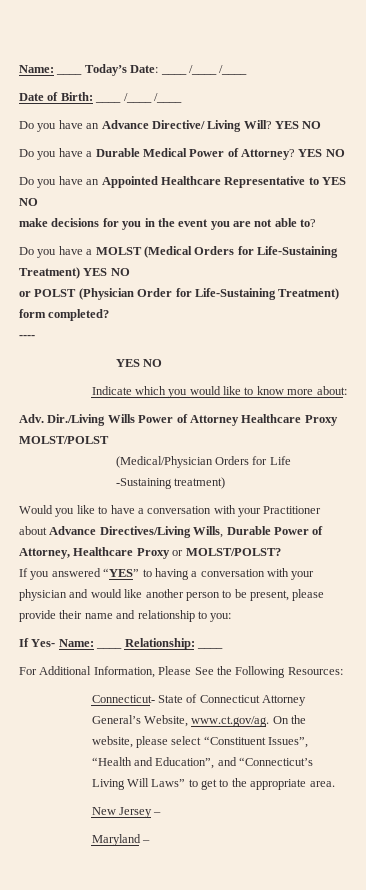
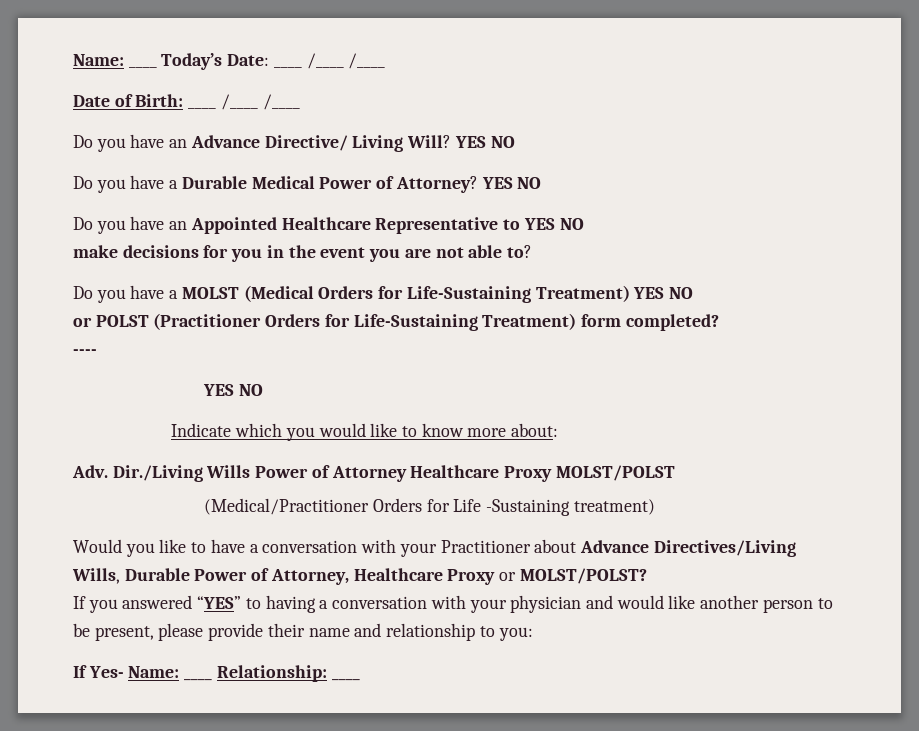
- or POLST (Physician Order for Life-Sustaining Treatment) form completed?
+ or POLST (Practitioner Orders for Life-Sustaining Treatment) form completed?
- (Medical/Physician Orders for Life -Sustaining treatment)
+ (Medical/Practitioner Orders for Life -Sustaining treatment)
- For Additional Information, Please See the Following Resources:
- Connecticut- State of Connecticut Attorney General’s Website, www.ct.gov/ag. On the website, please select “Constituent Issues”, “Health and Education”, and “Connecticut’s Living Will Laws” to get to the appropriate area.
- New Jersey –
- Maryland –

